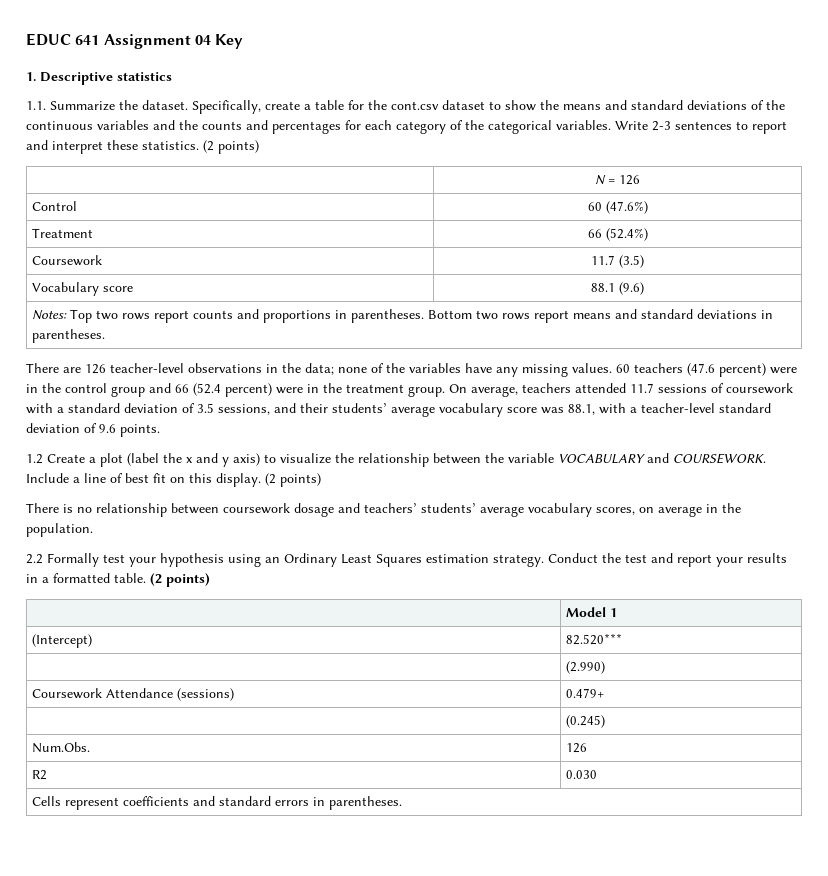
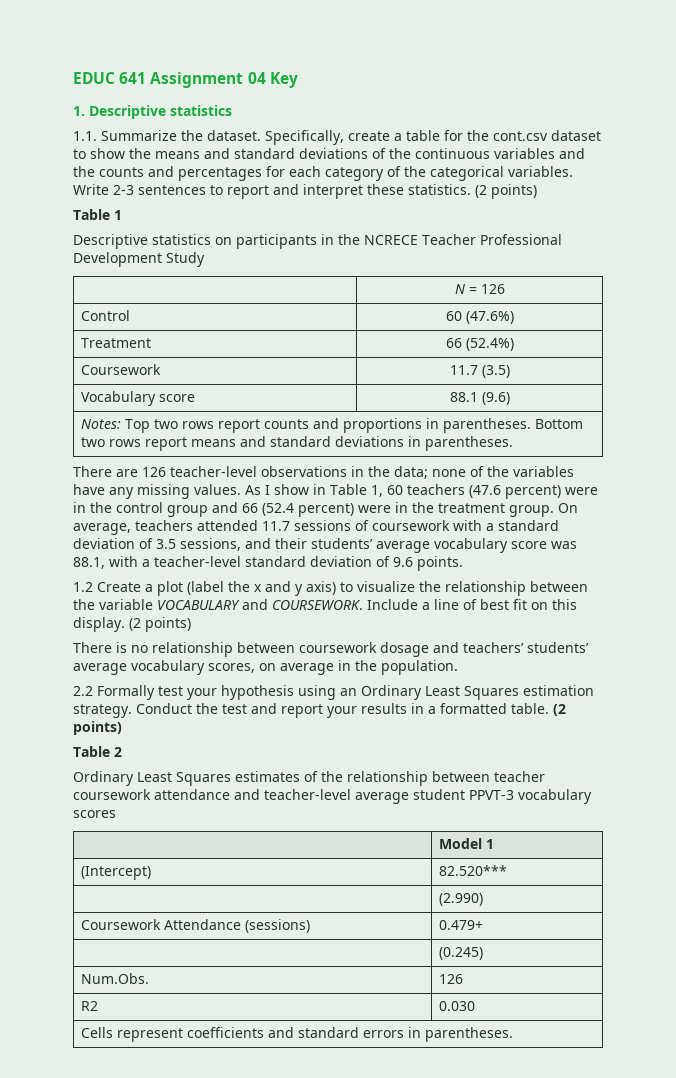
+ Table 1
+ Descriptive statistics on participants in the NCRECE Teacher Professional Development Study
- 60 teachers (47.6 percent) were in the control group and 66 (52.4 percent) were in the treatment group.
+ As I show in Table 1, 60 teachers (47.6 percent) were in the control group and 66 (52.4 percent) were in the treatment group.
+ Table 2
+ Ordinary Least Squares estimates of the relationship between teacher coursework attendance and teacher-level average student PPVT-3 vocabulary scores

